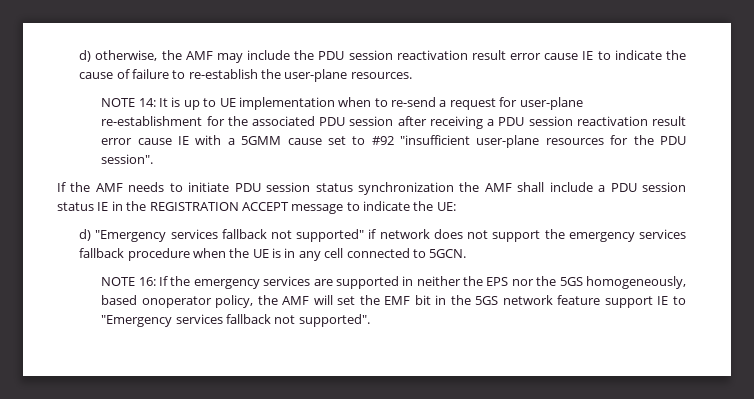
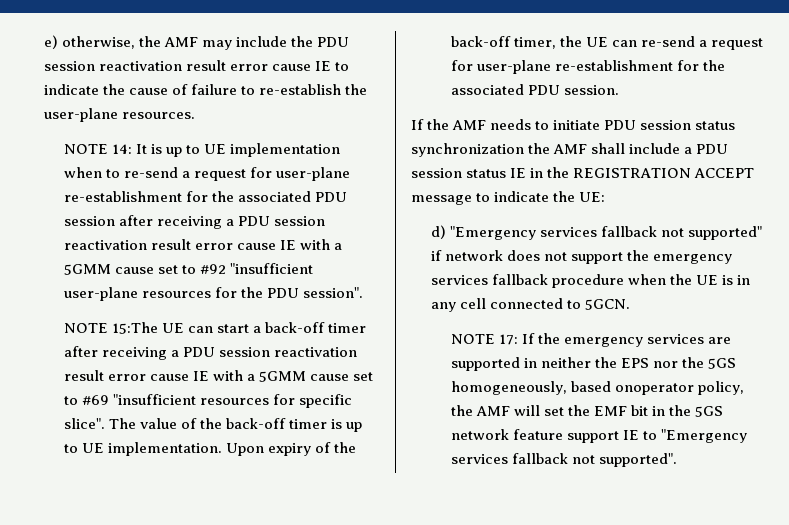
- d) otherwise, the AMF may include the PDU session reactivation result error cause IE to indicate the cause of failure to re-establish the user-plane resources.
+ e) otherwise, the AMF may include the PDU session reactivation result error cause IE to indicate the cause of failure to re-establish the user-plane resources.
+ NOTE 15:The UE can start a back-off timer after receiving a PDU session reactivation result error cause IE with a 5GMM cause set to #69 "insufficient resources for specific slice". The value of the back-off timer is up to UE implementation. Upon expiry of the back-off timer, the UE can re-send a request for user-plane re-establishment for the associated PDU session.
- NOTE 16: If the emergency services are supported in neither the EPS nor the 5GS homogeneously, based onoperator policy, the AMF will set the EMF bit in the 5GS network feature support IE to "Emergency services fallback not supported".
+ NOTE 17: If the emergency services are supported in neither the EPS nor the 5GS homogeneously, based onoperator policy, the AMF will set the EMF bit in the 5GS network feature support IE to "Emergency services fallback not supported".

